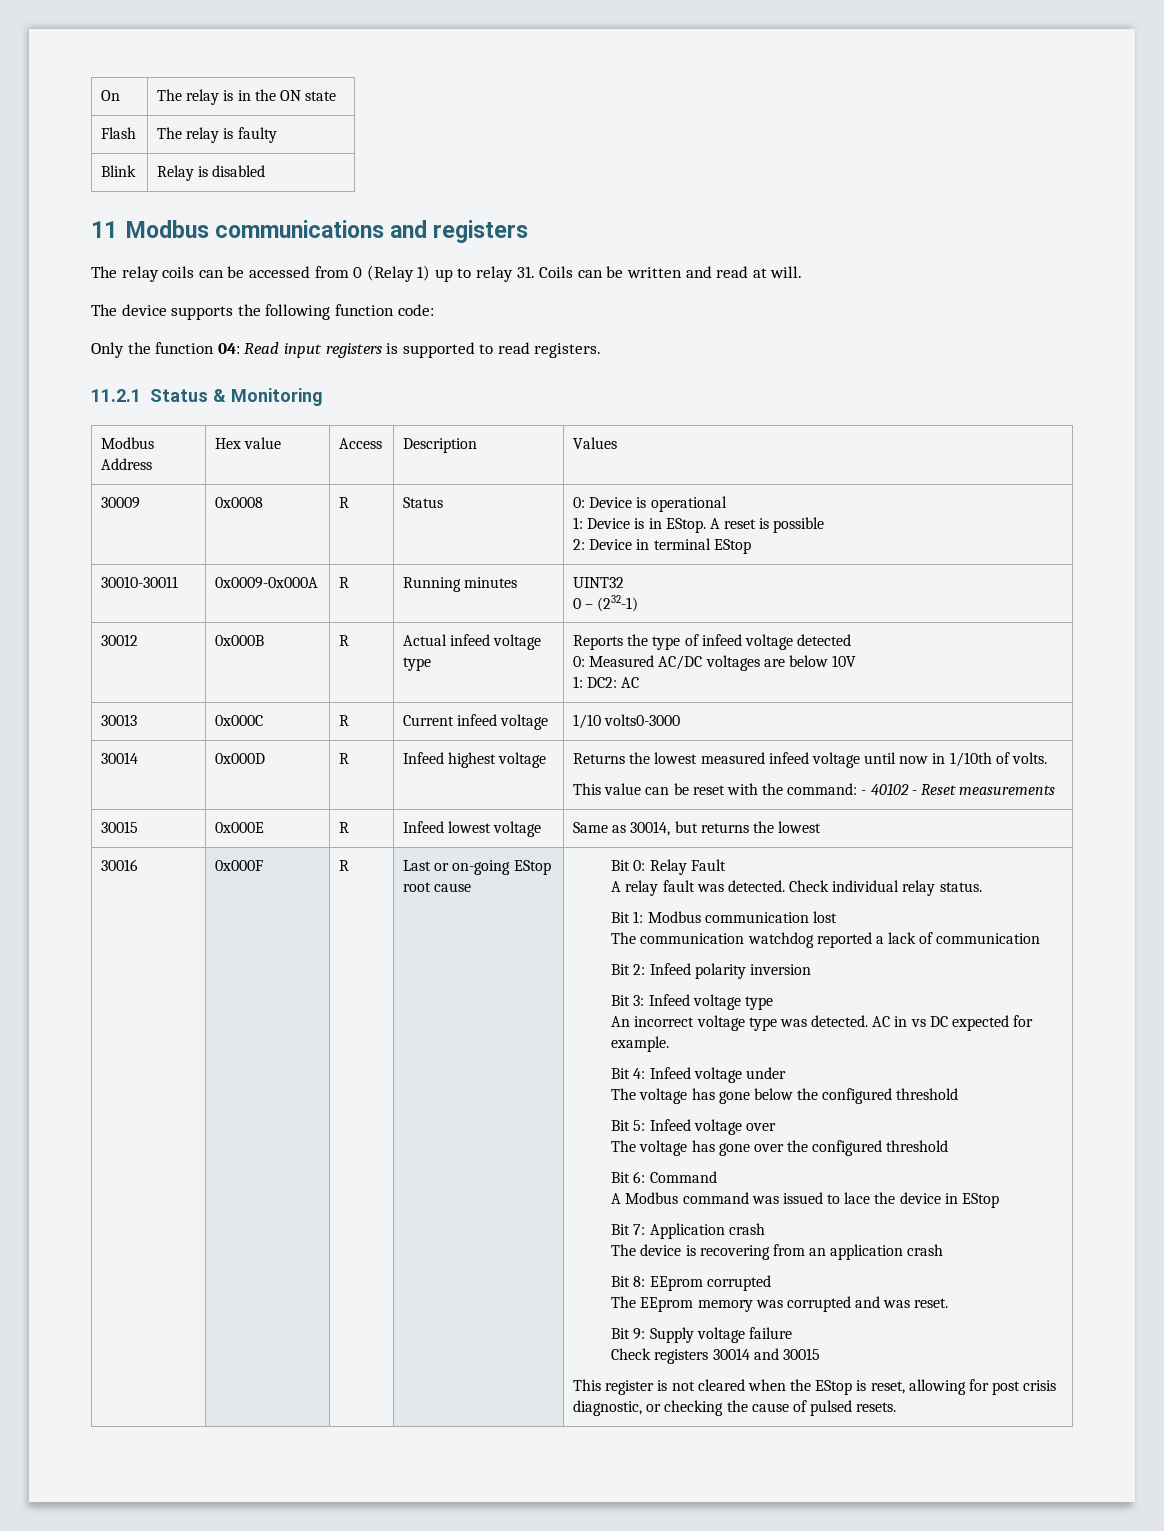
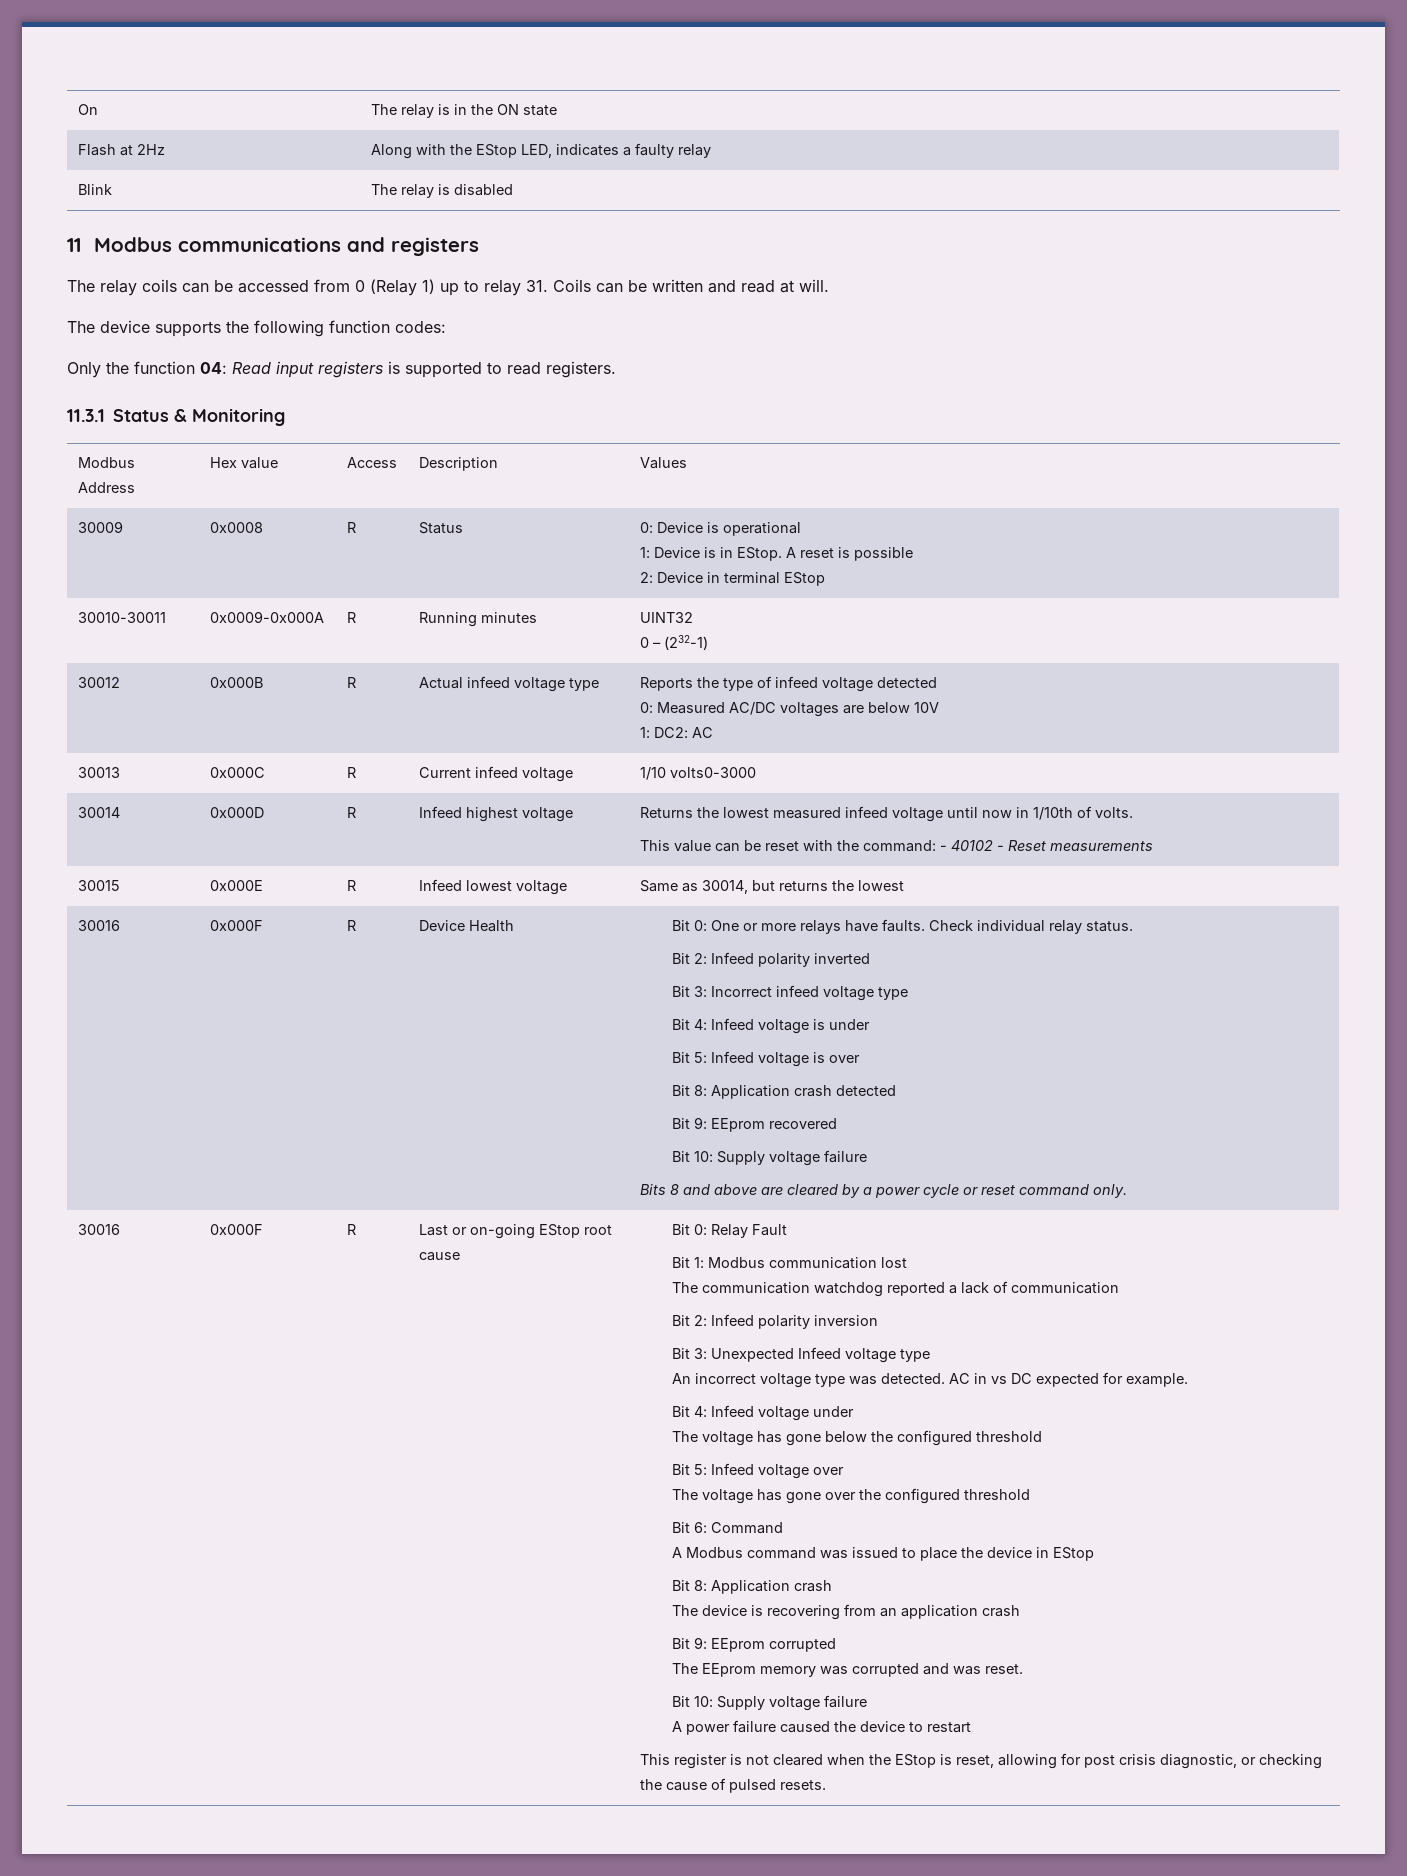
- Flash | The relay is faulty
- Blink | Relay is disabled
+ Flash at 2Hz | Along with the EStop LED, indicates a faulty relay
+ Blink | The relay is disabled
- The device supports the following function code:
+ The device supports the following function codes:
- 11.2.1 Status & Monitoring
+ 11.3.1 Status & Monitoring
+ 30016 | 0x000F | R | Device Health | Bit 0: One or more relays have faults. Check individual relay status.
+ Bit 2: Infeed polarity inverted
+ Bit 3: Incorrect infeed voltage type
+ Bit 4: Infeed voltage is under
+ Bit 5: Infeed voltage is over
+ Bit 8: Application crash detected
+ Bit 9: EEprom recovered
+ Bit 10: Supply voltage failure
+ Bits 8 and above are cleared by a power cycle or reset command only.
- A relay fault was detected. Check individual relay status.
- Bit 3: Infeed voltage type
+ Bit 3: Unexpected Infeed voltage type
- A Modbus command was issued to lace the device in EStop
- Bit 7: Application crash
+ A Modbus command was issued to place the device in EStop
+ Bit 8: Application crash
- Bit 8: EEprom corrupted
+ Bit 9: EEprom corrupted
  The EEprom memory was corrupted and was reset.
- Bit 9: Supply voltage failure
- Check registers 30014 and 30015
+ Bit 10: Supply voltage failure
+ A power failure caused the device to restart

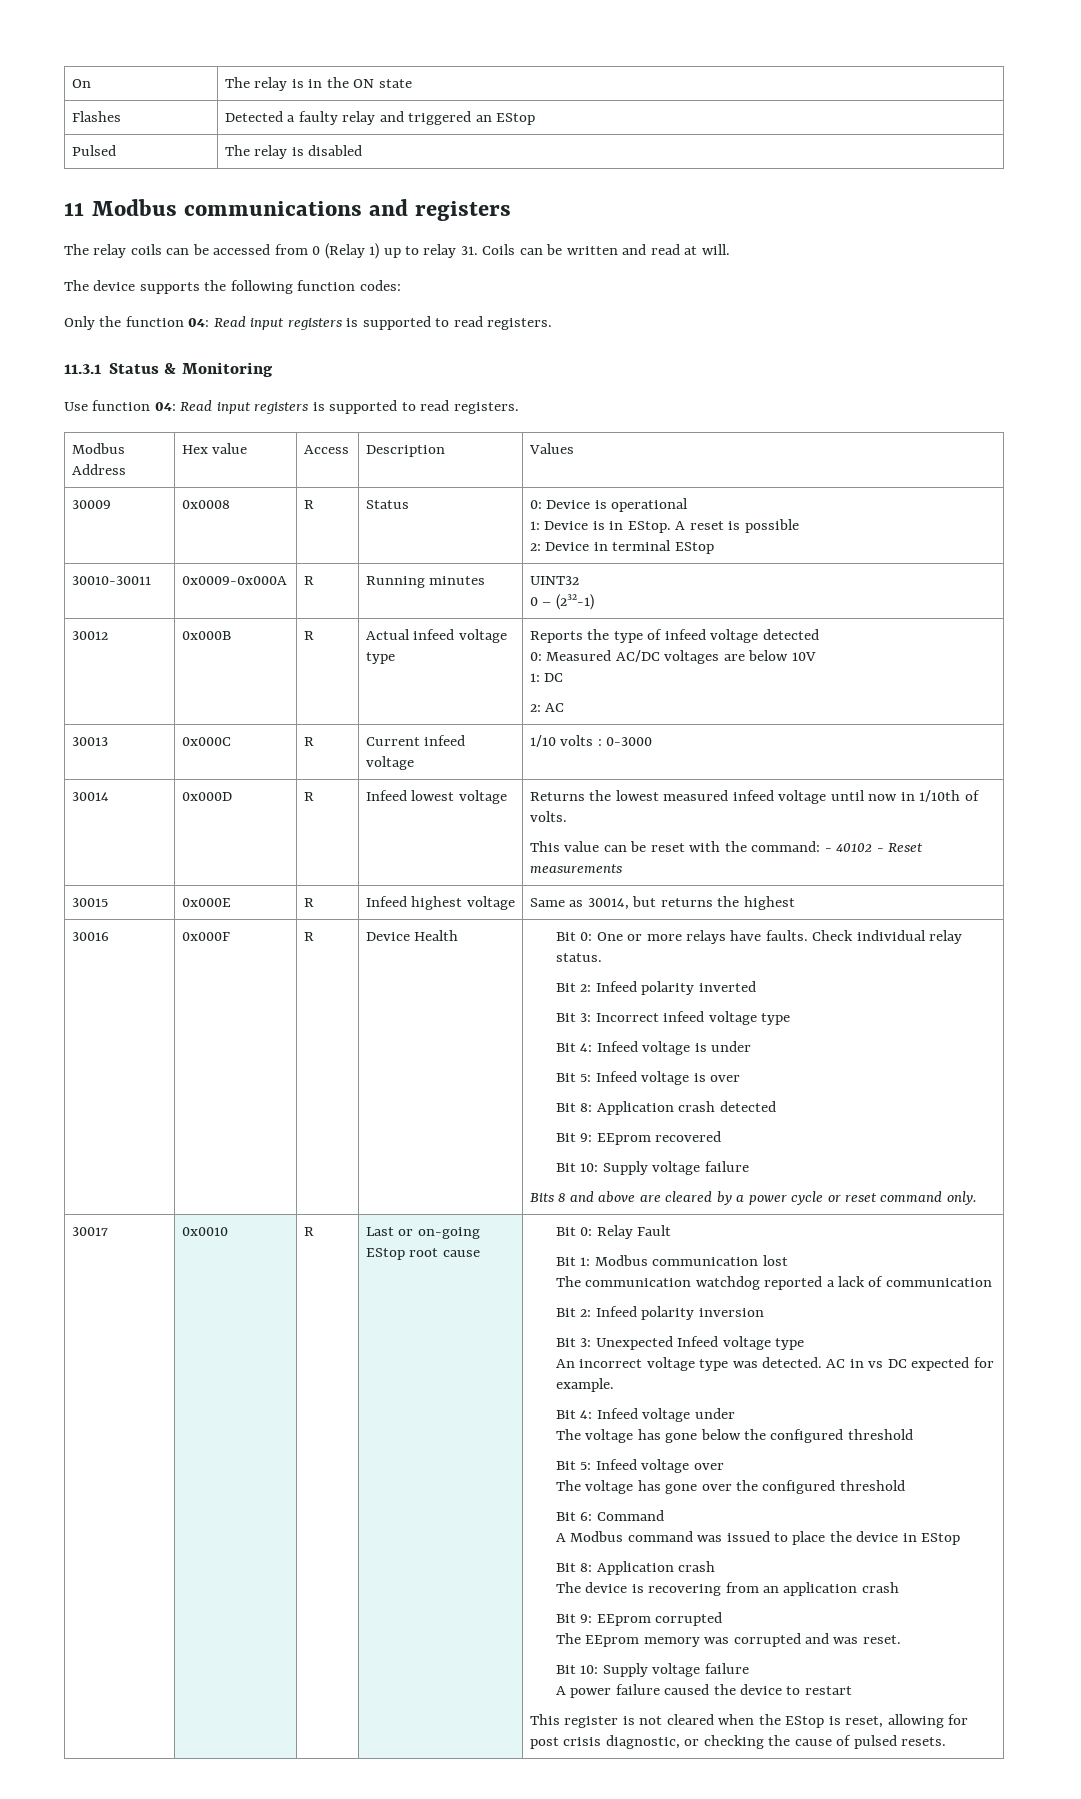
- Flash at 2Hz | Along with the EStop LED, indicates a faulty relay
- Blink | The relay is disabled
+ Flashes | Detected a faulty relay and triggered an EStop
+ Pulsed | The relay is disabled
+ Use function 04: Read input registers is supported to read registers.
  30012 | 0x000B | R | Actual infeed voltage type | Reports the type of infeed voltage detected
  0: Measured AC/DC voltages are below 10V
- 1: DC2: AC
+ 1: DC
+ 2: AC
- 30013 | 0x000C | R | Current infeed voltage | 1/10 volts0-3000
+ 30013 | 0x000C | R | Current infeed voltage | 1/10 volts : 0-3000
- 30014 | 0x000D | R | Infeed highest voltage | Returns the lowest measured infeed voltage until now in 1/10th of volts.
+ 30014 | 0x000D | R | Infeed lowest voltage | Returns the lowest measured infeed voltage until now in 1/10th of volts.
- 30015 | 0x000E | R | Infeed lowest voltage | Same as 30014, but returns the lowest
+ 30015 | 0x000E | R | Infeed highest voltage | Same as 30014, but returns the highest
  Bits 8 and above are cleared by a power cycle or reset command only.
- 30016 | 0x000F
+ 30017 | 0x0010

